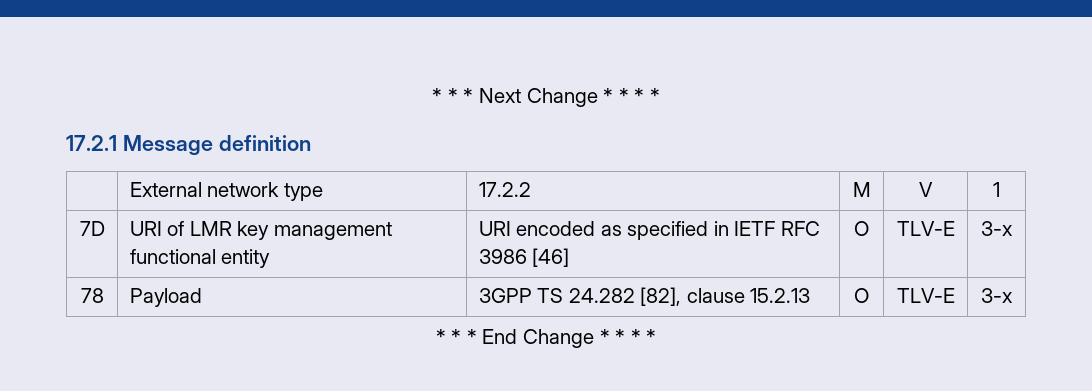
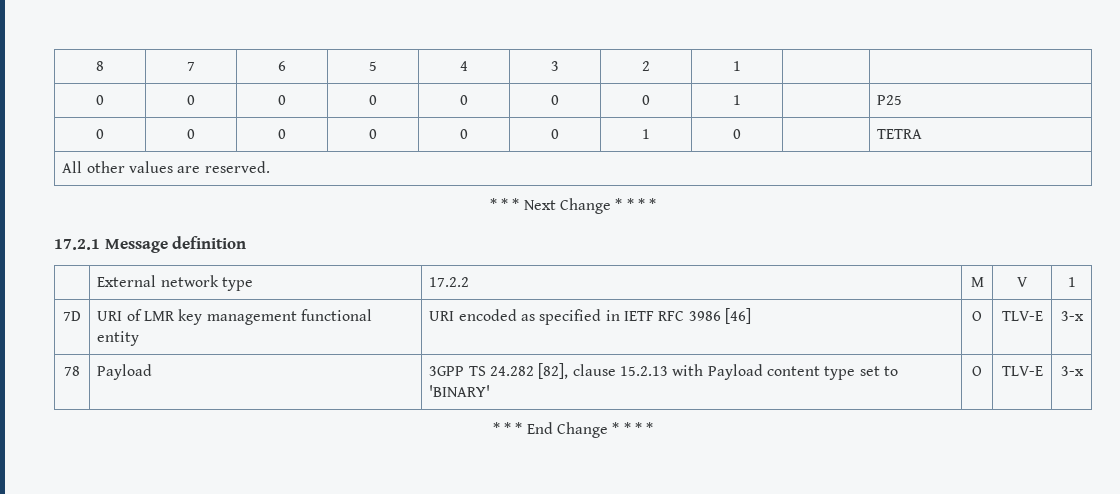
+ 8 | 7 | 6 | 5 | 4 | 3 | 2 | 1 | |
+ 0 | 0 | 0 | 0 | 0 | 0 | 0 | 1 | | P25
+ 0 | 0 | 0 | 0 | 0 | 0 | 1 | 0 | | TETRA
+ All other values are reserved.
- 78 | Payload | 3GPP TS 24.282 [82], clause 15.2.13 | O | TLV-E | 3-x
+ 78 | Payload | 3GPP TS 24.282 [82], clause 15.2.13 with Payload content type set to 'BINARY' | O | TLV-E | 3-x

